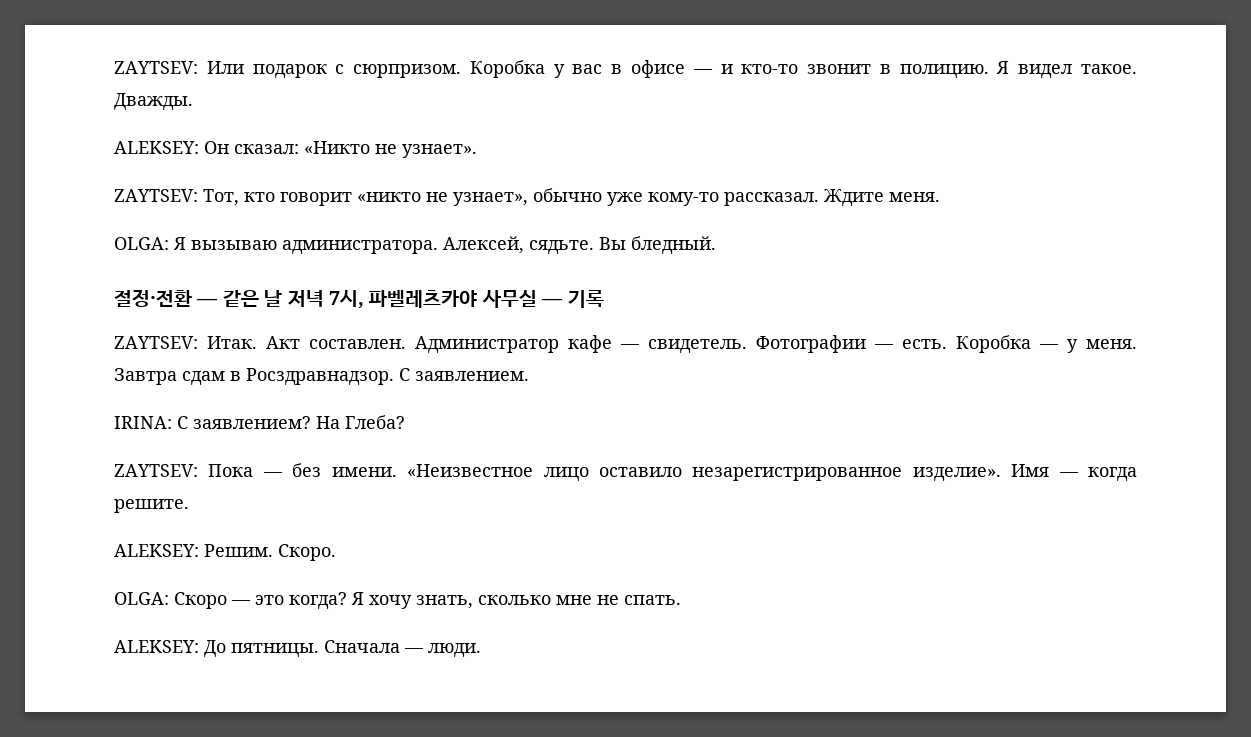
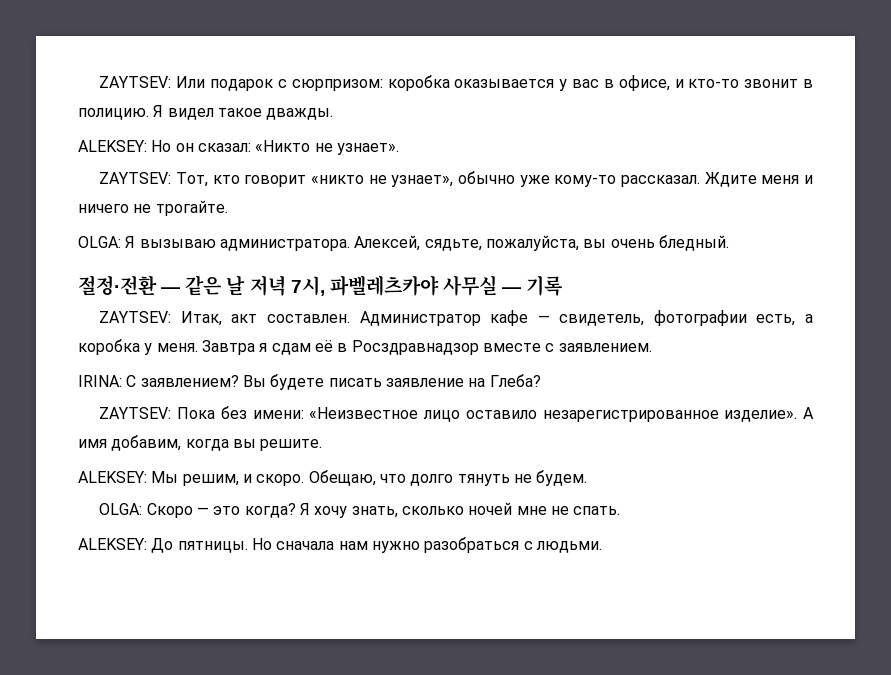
- ZAYTSEV: Или подарок с сюрпризом. Коробка у вас в офисе — и кто-то звонит в полицию.
+ ZAYTSEV: Или подарок с сюрпризом: коробка оказывается у вас в офисе, и кто-то звонит в полицию.
- Я видел такое. Дважды.
- ALEKSEY: Он сказал: «Никто не узнает».
+ Я видел такое дважды.
+ ALEKSEY: Но он сказал: «Никто не узнает».
- Ждите меня.
+ Ждите меня и ничего не трогайте.
- Алексей, сядьте. Вы бледный.
+ Алексей, сядьте, пожалуйста, вы очень бледный.
- ZAYTSEV: Итак. Акт составлен.
+ ZAYTSEV: Итак, акт составлен.
- Администратор кафе — свидетель. Фотографии — есть. Коробка — у меня. Завтра сдам в Росздравнадзор. С заявлением.
+ Администратор кафе — свидетель, фотографии есть, а коробка у меня. Завтра я сдам её в Росздравнадзор вместе с заявлением.
- На Глеба?
+ Вы будете писать заявление на Глеба?
- ZAYTSEV: Пока — без имени. «Неизвестное лицо оставило незарегистрированное изделие».
+ ZAYTSEV: Пока без имени: «Неизвестное лицо оставило незарегистрированное изделие».
- Имя — когда решите.
- ALEKSEY: Решим. Скоро.
+ А имя добавим, когда вы решите.
+ ALEKSEY: Мы решим, и скоро. Обещаю, что долго тянуть не будем.
- Я хочу знать, сколько мне не спать.
+ Я хочу знать, сколько ночей мне не спать.
- Сначала — люди.
+ Но сначала нам нужно разобраться с людьми.

